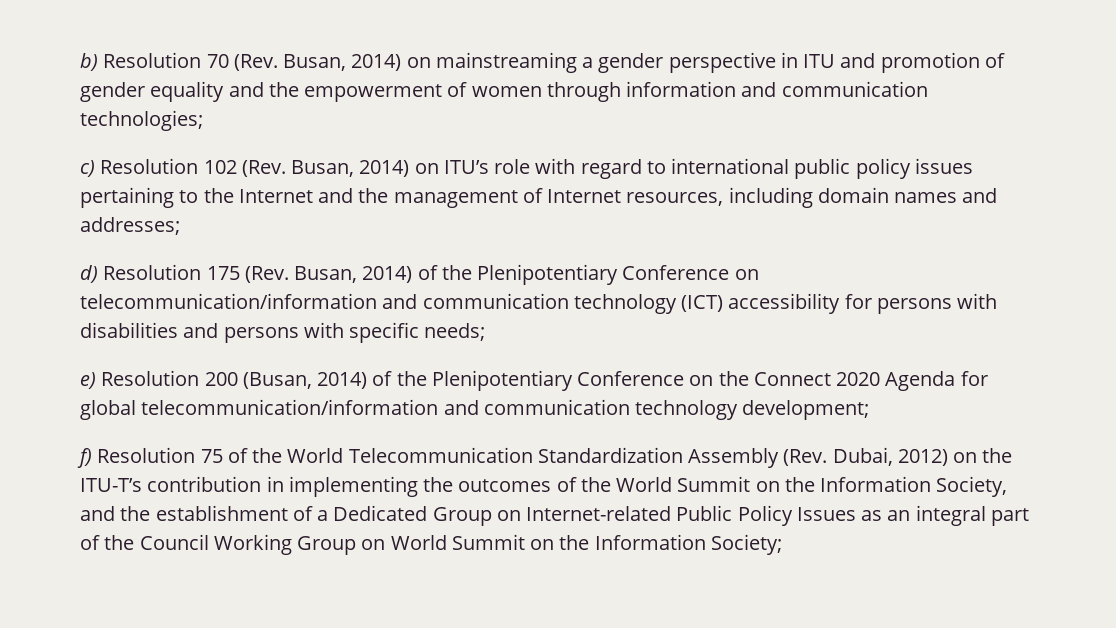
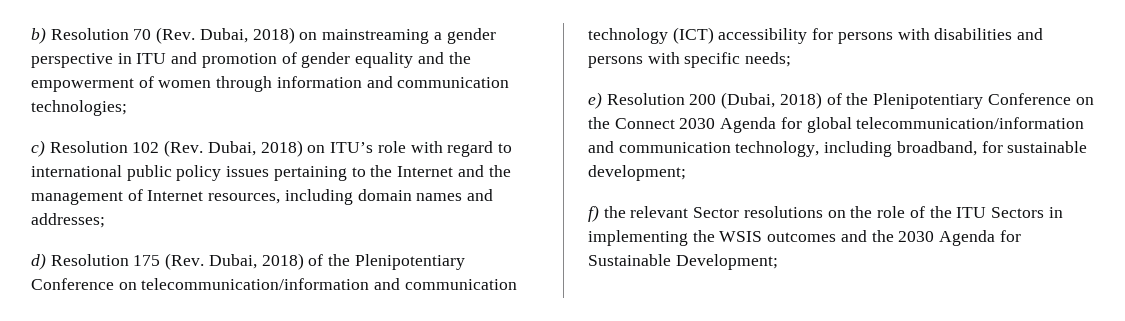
- b) Resolution 70 (Rev. Busan, 2014) on mainstreaming a gender perspective in ITU and promotion of gender equality and the empowerment of women through information and communication technologies;
+ b) Resolution 70 (Rev. Dubai, 2018) on mainstreaming a gender perspective in ITU and promotion of gender equality and the empowerment of women through information and communication technologies;
- c) Resolution 102 (Rev. Busan, 2014) on ITU’s role with regard to international public policy issues pertaining to the Internet and the management of Internet resources, including domain names and addresses;
+ c) Resolution 102 (Rev. Dubai, 2018) on ITU’s role with regard to international public policy issues pertaining to the Internet and the management of Internet resources, including domain names and addresses;
- d) Resolution 175 (Rev. Busan, 2014) of the Plenipotentiary Conference on telecommunication/information and communication technology (ICT) accessibility for persons with disabilities and persons with specific needs;
+ d) Resolution 175 (Rev. Dubai, 2018) of the Plenipotentiary Conference on telecommunication/information and communication technology (ICT) accessibility for persons with disabilities and persons with specific needs;
- e) Resolution 200 (Busan, 2014) of the Plenipotentiary Conference on the Connect 2020 Agenda for global telecommunication/information and communication technology development;
- f) Resolution 75 of the World Telecommunication Standardization Assembly (Rev. Dubai, 2012) on the ITU-T’s contribution in implementing the outcomes of the World Summit on the Information Society, and the establishment of a Dedicated Group on Internet-related Public Policy Issues as an integral part of the Council Working Group on World Summit on the Information Society;
+ e) Resolution 200 (Dubai, 2018) of the Plenipotentiary Conference on the Connect 2030 Agenda for global telecommunication/information and communication technology, including broadband, for sustainable development;
+ f) the relevant Sector resolutions on the role of the ITU Sectors in implementing the WSIS outcomes and the 2030 Agenda for Sustainable Development;

